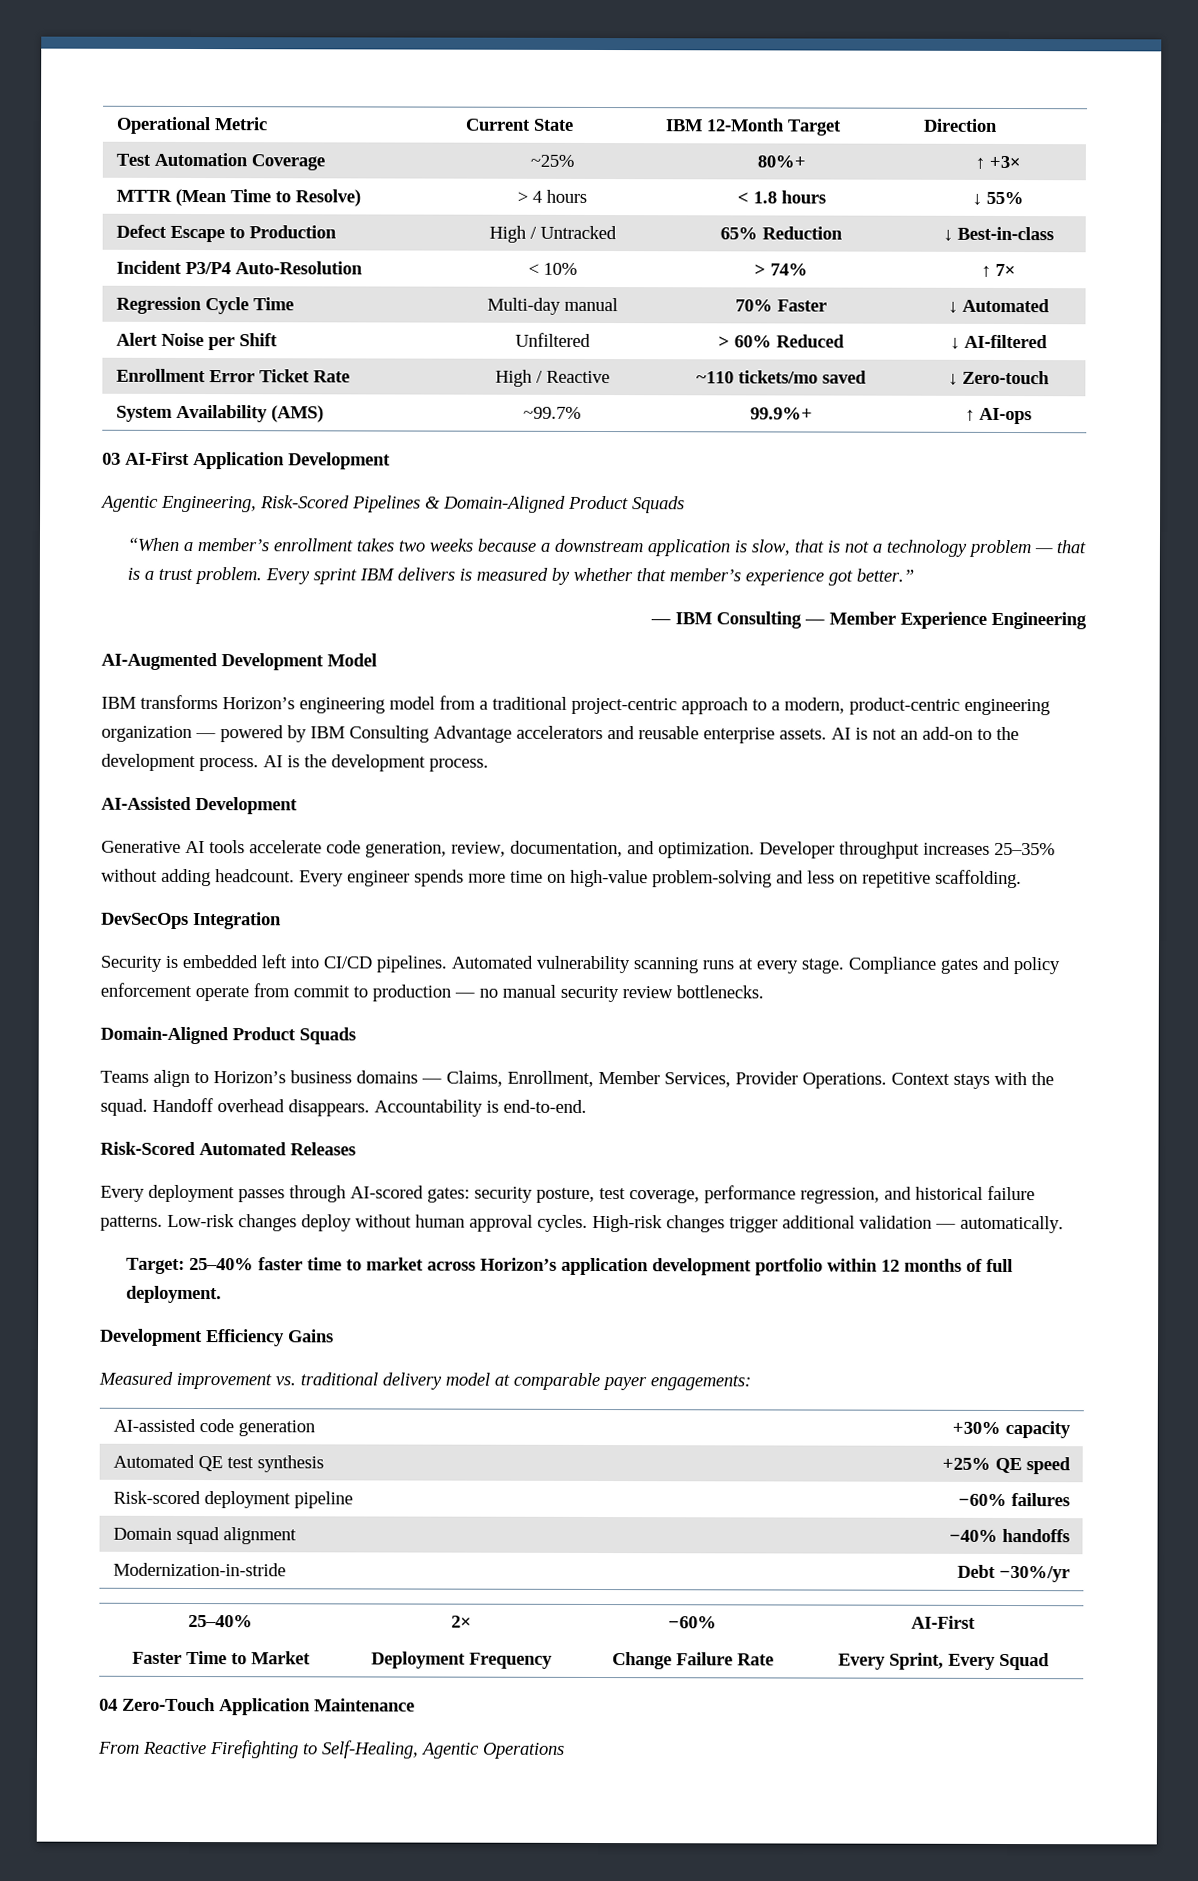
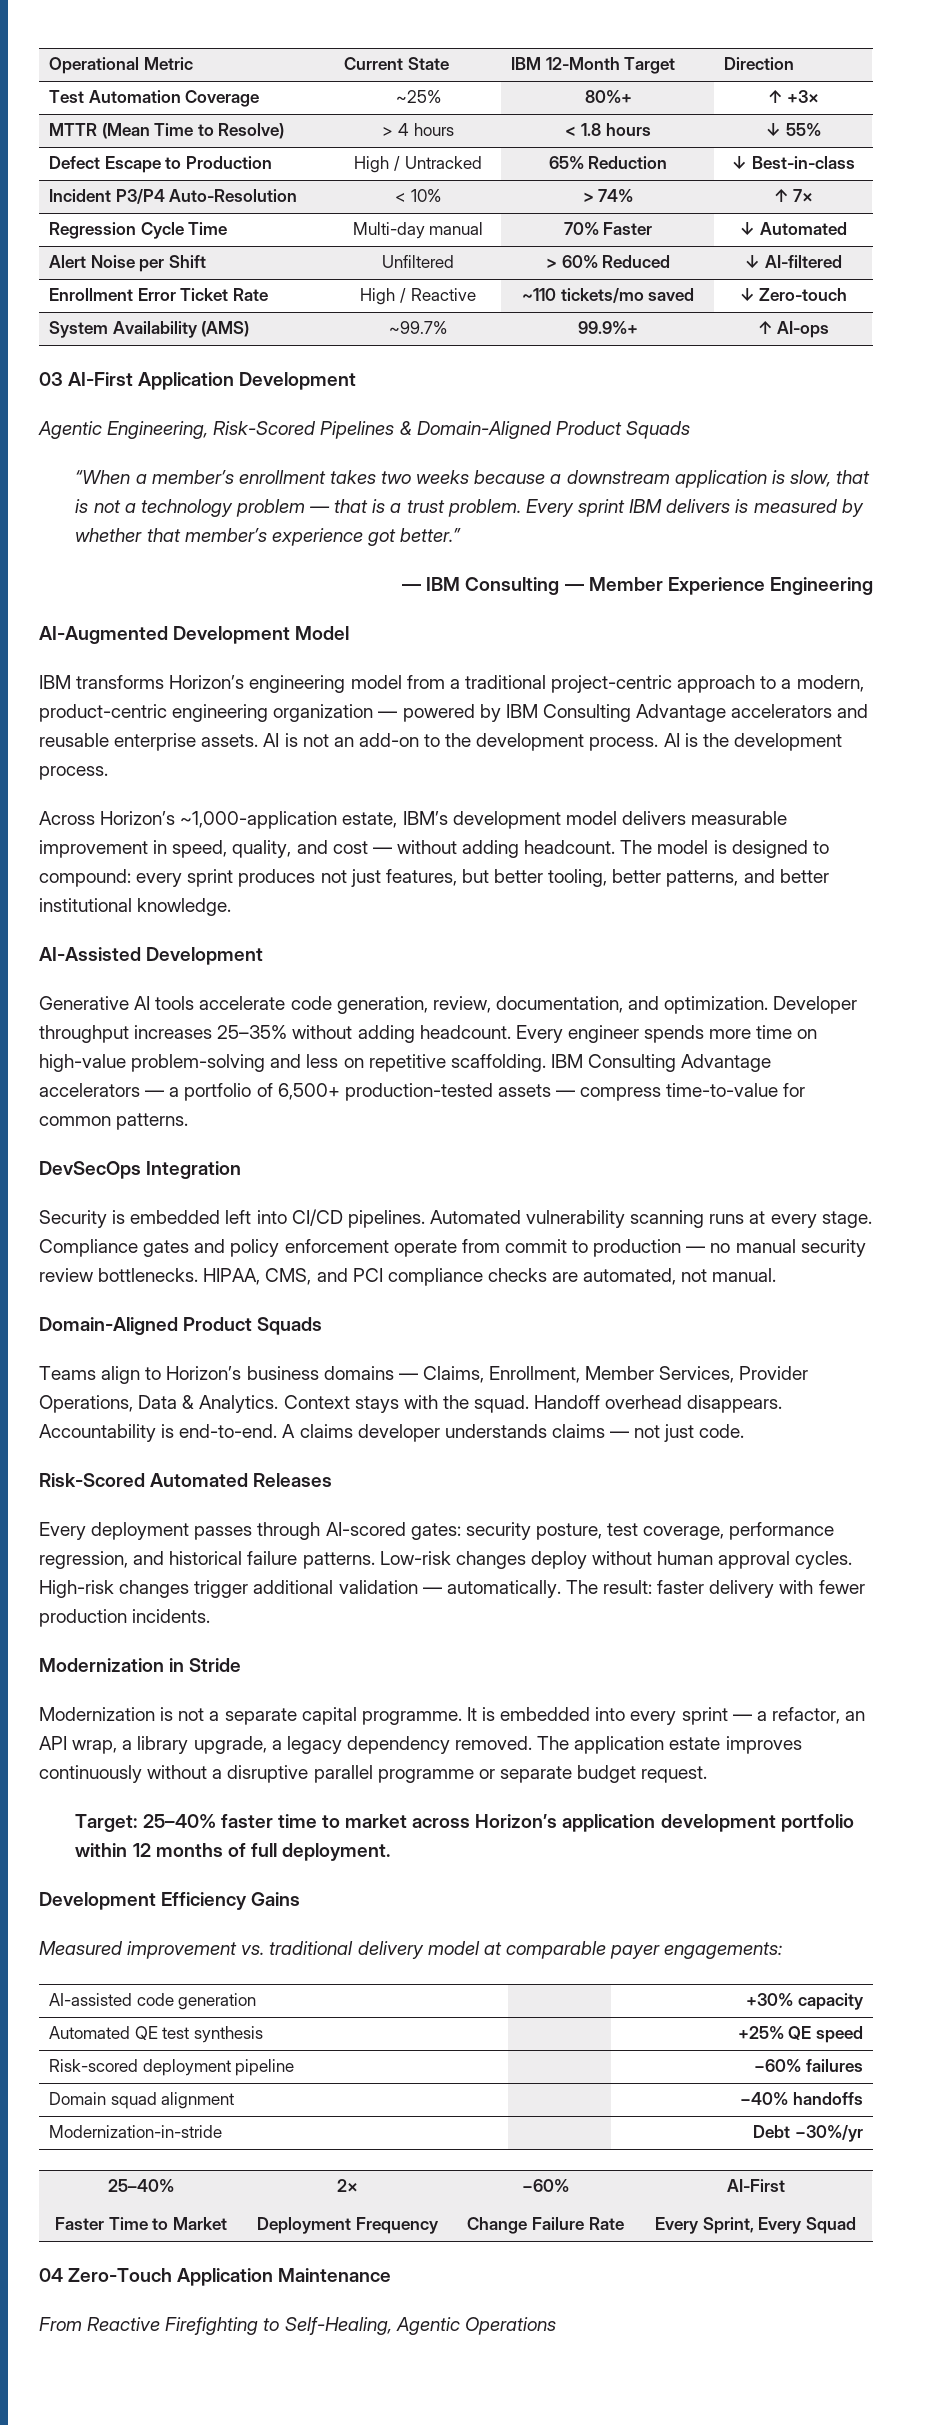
+ Across Horizon’s ~1,000-application estate, IBM’s development model delivers measurable improvement in speed, quality, and cost — without adding headcount. The model is designed to compound: every sprint produces not just features, but better tooling, better patterns, and better institutional knowledge.
+ IBM Consulting Advantage accelerators — a portfolio of 6,500+ production-tested assets — compress time-to-value for common patterns.
+ HIPAA, CMS, and PCI compliance checks are automated, not manual.
- Teams align to Horizon’s business domains — Claims, Enrollment, Member Services, Provider Operations.
+ Teams align to Horizon’s business domains — Claims, Enrollment, Member Services, Provider Operations, Data & Analytics.
+ A claims developer understands claims — not just code.
+ The result: faster delivery with fewer production incidents.
+ Modernization in Stride
+ Modernization is not a separate capital programme. It is embedded into every sprint — a refactor, an API wrap, a library upgrade, a legacy dependency removed. The application estate improves continuously without a disruptive parallel programme or separate budget request.

